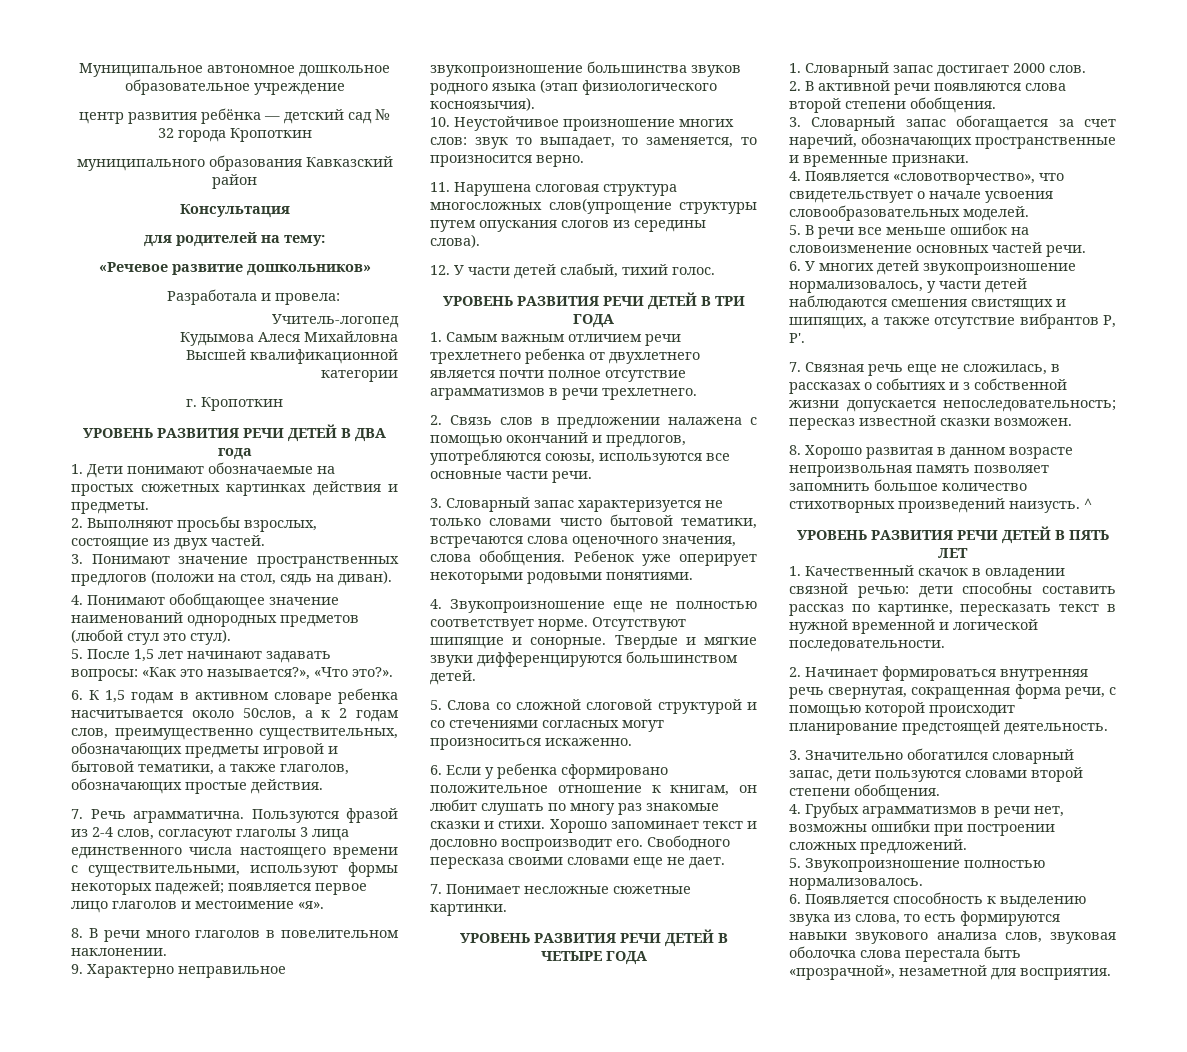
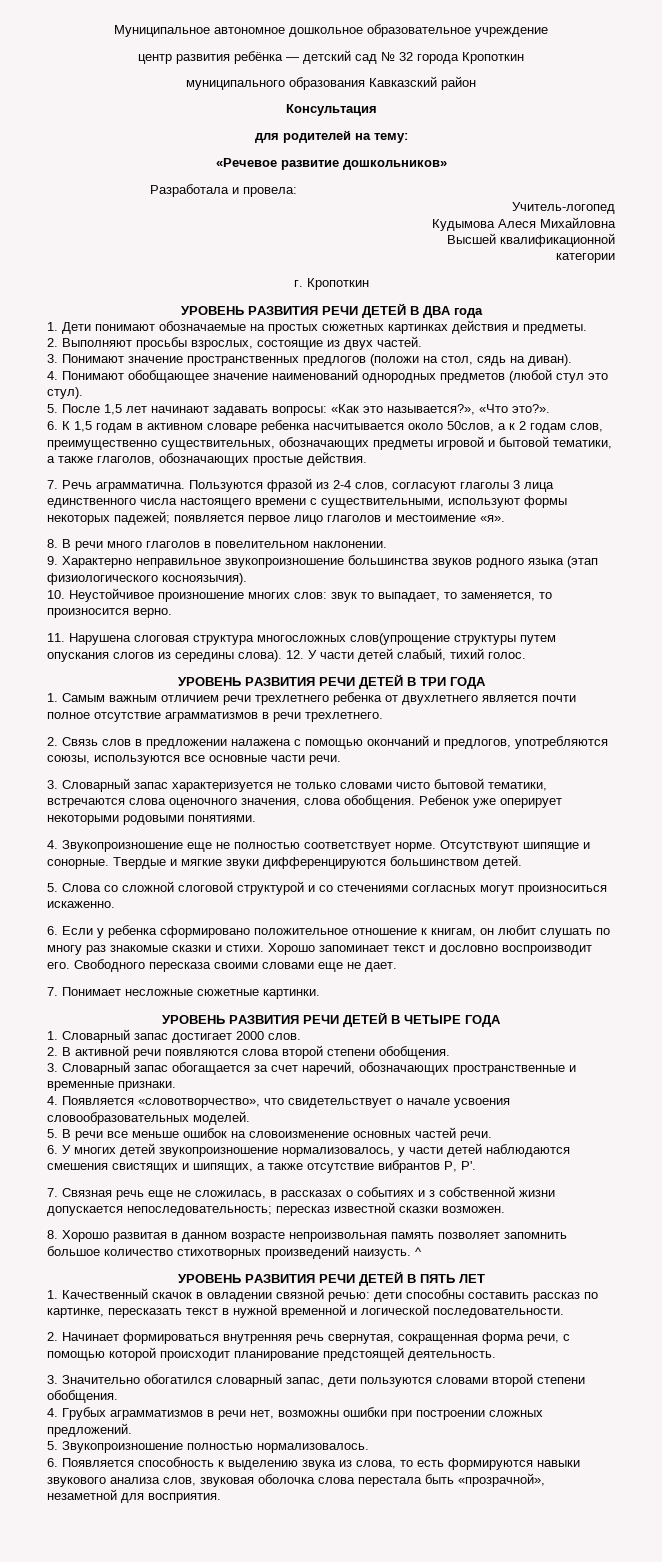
- 11. Нарушена слоговая структура многосложных слов(упрощение структуры путем опускания слогов из середины слова).
- 12. У части детей слабый, тихий голос.
+ 11. Нарушена слоговая структура многосложных слов(упрощение структуры путем опускания слогов из середины слова). 12. У части детей слабый, тихий голос.

